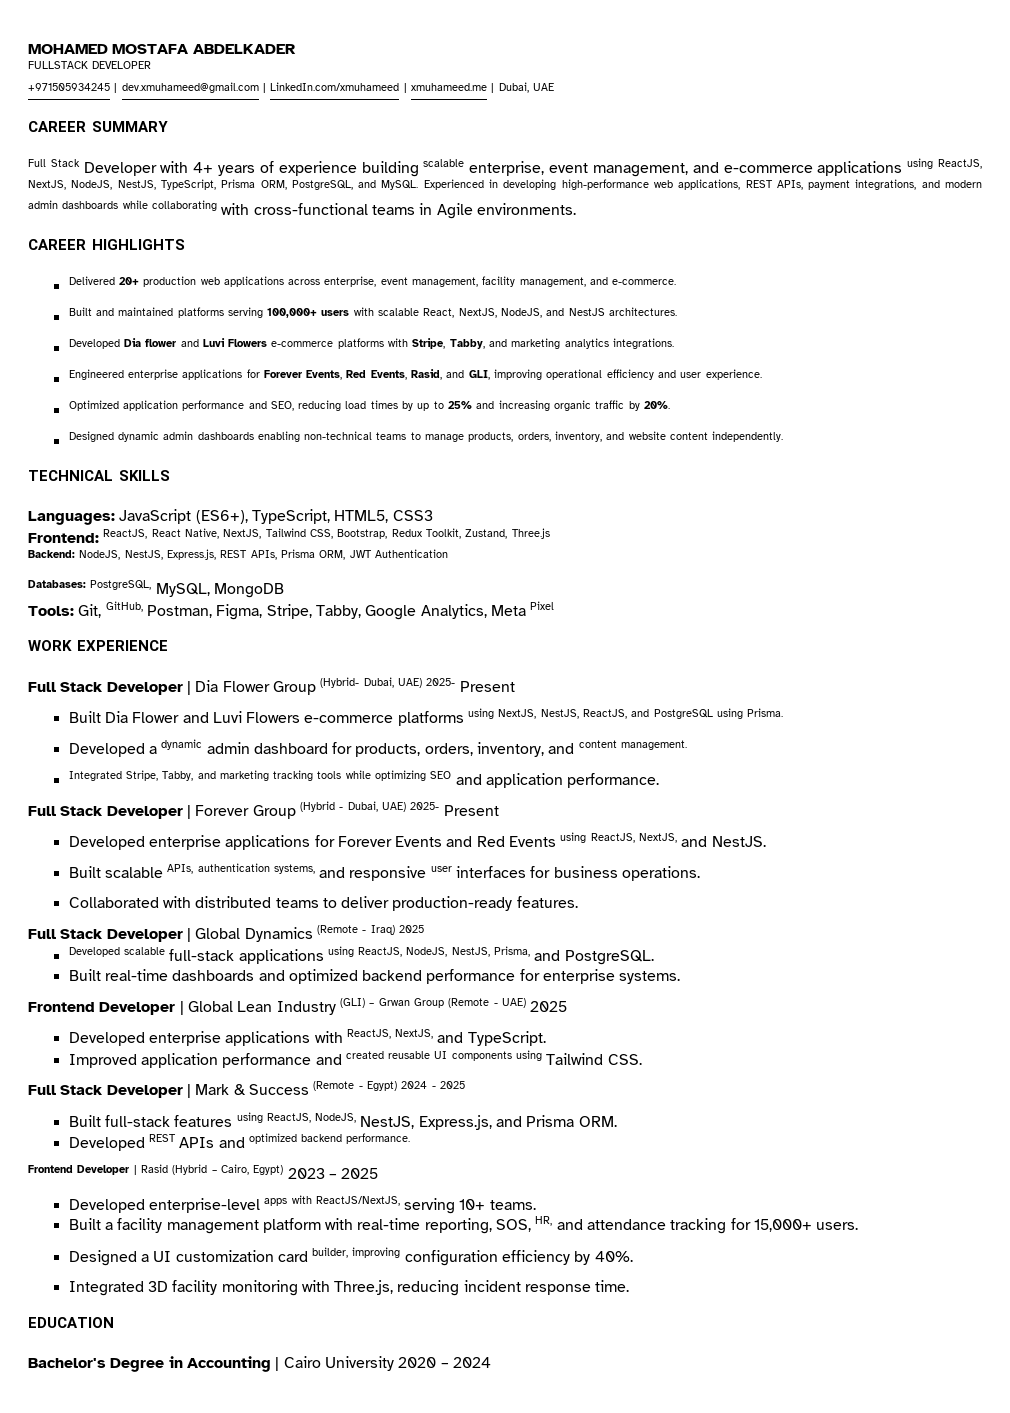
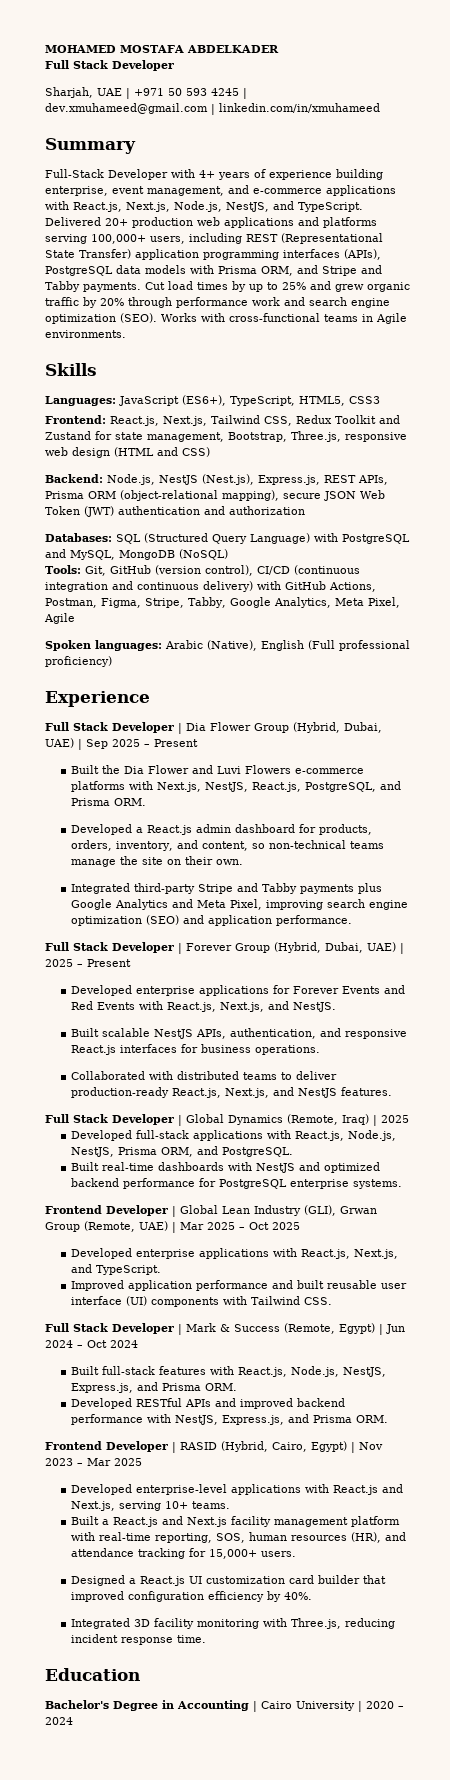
  MOHAMED MOSTAFA ABDELKADER
- FULLSTACK DEVELOPER
- +971505934245 | dev.xmuhameed@gmail.com | LinkedIn.com/xmuhameed | xmuhameed.me | Dubai, UAE
- CAREER SUMMARY
- Full Stack Developer with 4+ years of experience building scalable enterprise, event management, and e-commerce applications using ReactJS, NextJS, NodeJS, NestJS, TypeScript, Prisma ORM, PostgreSQL, and MySQL. Experienced in developing high-performance web applications, REST APIs, payment integrations, and modern admin dashboards while collaborating with cross-functional teams in Agile environments.
+ Full Stack Developer
+ Sharjah, UAE | +971 50 593 4245 | dev.xmuhameed@gmail.com | linkedin.com/in/xmuhameed
+ Summary
+ Full-Stack Developer with 4+ years of experience building enterprise, event management, and e-commerce applications with React.js, Next.js, Node.js, NestJS, and TypeScript. Delivered 20+ production web applications and platforms serving 100,000+ users, including REST (Representational State Transfer) application programming interfaces (APIs), PostgreSQL data models with Prisma ORM, and Stripe and Tabby payments. Cut load times by up to 25% and grew organic traffic by 20% through performance work and search engine optimization (SEO). Works with cross-functional teams in Agile environments.
- CAREER HIGHLIGHTS
- Delivered 20+ production web applications across enterprise, event management, facility management, and e-commerce.
- Built and maintained platforms serving 100,000+ users with scalable React, NextJS, NodeJS, and NestJS architectures.
- Developed Dia flower and Luvi Flowers e-commerce platforms with Stripe, Tabby, and marketing analytics integrations.
- Engineered enterprise applications for Forever Events, Red Events, Rasid, and GLI, improving operational efficiency and user experience.
- Optimized application performance and SEO, reducing load times by up to 25% and increasing organic traffic by 20%.
- Designed dynamic admin dashboards enabling non-technical teams to manage products, orders, inventory, and website content independently.
- TECHNICAL SKILLS
+ Skills
- Frontend: ReactJS, React Native, NextJS, Tailwind CSS, Bootstrap, Redux Toolkit, Zustand, Three.js
- Backend: NodeJS, NestJS, Express.js, REST APIs, Prisma ORM, JWT Authentication
- Databases: PostgreSQL, MySQL, MongoDB
+ Frontend: React.js, Next.js, Tailwind CSS, Redux Toolkit and Zustand for state management, Bootstrap, Three.js, responsive web design (HTML and CSS)
+ Backend: Node.js, NestJS (Nest.js), Express.js, REST APIs, Prisma ORM (object-relational mapping), secure JSON Web Token (JWT) authentication and authorization
+ Databases: SQL (Structured Query Language) with PostgreSQL and MySQL, MongoDB (NoSQL)
- Tools: Git, GitHub, Postman, Figma, Stripe, Tabby, Google Analytics, Meta Pixel
- WORK EXPERIENCE
+ Tools: Git, GitHub (version control), CI/CD (continuous integration and continuous delivery) with GitHub Actions, Postman, Figma, Stripe, Tabby, Google Analytics, Meta Pixel, Agile
+ Spoken languages: Arabic (Native), English (Full professional proficiency)
+ Experience
- Full Stack Developer | Dia Flower Group (Hybrid- Dubai, UAE) 2025- Present
+ Full Stack Developer | Dia Flower Group (Hybrid, Dubai, UAE) | Sep 2025 – Present
- Built Dia Flower and Luvi Flowers e-commerce platforms using NextJS, NestJS, ReactJS, and PostgreSQL using Prisma.
+ Built the Dia Flower and Luvi Flowers e-commerce platforms with Next.js, NestJS, React.js, PostgreSQL, and Prisma ORM.
- Developed a dynamic admin dashboard for products, orders, inventory, and content management.
- Integrated Stripe, Tabby, and marketing tracking tools while optimizing SEO and application performance.
+ Developed a React.js admin dashboard for products, orders, inventory, and content, so non-technical teams manage the site on their own.
+ Integrated third-party Stripe and Tabby payments plus Google Analytics and Meta Pixel, improving search engine optimization (SEO) and application performance.
- Full Stack Developer | Forever Group (Hybrid - Dubai, UAE) 2025- Present
+ Full Stack Developer | Forever Group (Hybrid, Dubai, UAE) | 2025 – Present
- Developed enterprise applications for Forever Events and Red Events using ReactJS, NextJS, and NestJS.
+ Developed enterprise applications for Forever Events and Red Events with React.js, Next.js, and NestJS.
- Built scalable APIs, authentication systems, and responsive user interfaces for business operations.
+ Built scalable NestJS APIs, authentication, and responsive React.js interfaces for business operations.
- Collaborated with distributed teams to deliver production-ready features.
+ Collaborated with distributed teams to deliver production-ready React.js, Next.js, and NestJS features.
- Full Stack Developer | Global Dynamics (Remote - Iraq) 2025
- Developed scalable full-stack applications using ReactJS, NodeJS, NestJS, Prisma, and PostgreSQL.
+ Full Stack Developer | Global Dynamics (Remote, Iraq) | 2025
+ Developed full-stack applications with React.js, Node.js, NestJS, Prisma ORM, and PostgreSQL.
- Built real-time dashboards and optimized backend performance for enterprise systems.
+ Built real-time dashboards with NestJS and optimized backend performance for PostgreSQL enterprise systems.
- Frontend Developer | Global Lean Industry (GLI) – Grwan Group (Remote - UAE) 2025
+ Frontend Developer | Global Lean Industry (GLI), Grwan Group (Remote, UAE) | Mar 2025 – Oct 2025
- Developed enterprise applications with ReactJS, NextJS, and TypeScript.
+ Developed enterprise applications with React.js, Next.js, and TypeScript.
- Improved application performance and created reusable UI components using Tailwind CSS.
+ Improved application performance and built reusable user interface (UI) components with Tailwind CSS.
- Full Stack Developer | Mark & Success (Remote - Egypt) 2024 - 2025
+ Full Stack Developer | Mark & Success (Remote, Egypt) | Jun 2024 – Oct 2024
- Built full-stack features using ReactJS, NodeJS, NestJS, Express.js, and Prisma ORM.
+ Built full-stack features with React.js, Node.js, NestJS, Express.js, and Prisma ORM.
- Developed REST APIs and optimized backend performance.
- Frontend Developer | Rasid (Hybrid – Cairo, Egypt) 2023 – 2025
+ Developed RESTful APIs and improved backend performance with NestJS, Express.js, and Prisma ORM.
+ Frontend Developer | RASID (Hybrid, Cairo, Egypt) | Nov 2023 – Mar 2025
- Developed enterprise-level apps with ReactJS/NextJS, serving 10+ teams.
+ Developed enterprise-level applications with React.js and Next.js, serving 10+ teams.
- Built a facility management platform with real-time reporting, SOS, HR, and attendance tracking for 15,000+ users.
+ Built a React.js and Next.js facility management platform with real-time reporting, SOS, human resources (HR), and attendance tracking for 15,000+ users.
- Designed a UI customization card builder, improving configuration efficiency by 40%.
+ Designed a React.js UI customization card builder that improved configuration efficiency by 40%.
- EDUCATION
+ Education
- Bachelor's Degree in Accounting | Cairo University 2020 – 2024
+ Bachelor's Degree in Accounting | Cairo University | 2020 – 2024

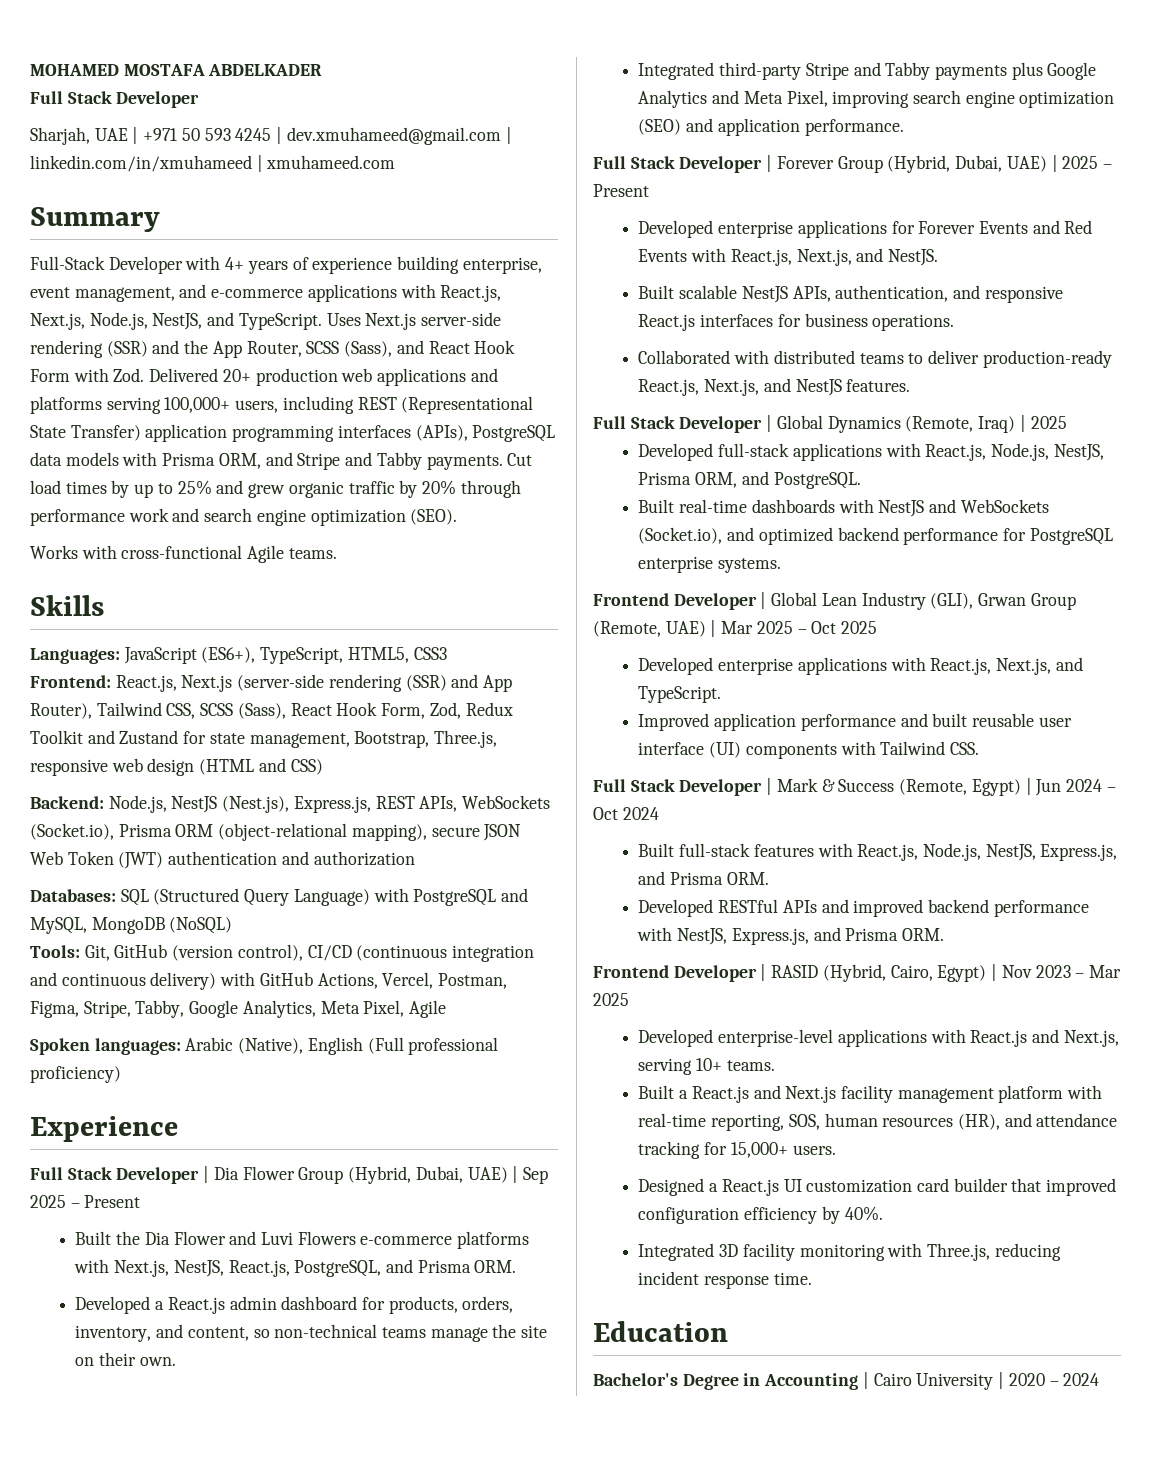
- Sharjah, UAE | +971 50 593 4245 | dev.xmuhameed@gmail.com | linkedin.com/in/xmuhameed
+ Sharjah, UAE | +971 50 593 4245 | dev.xmuhameed@gmail.com | linkedin.com/in/xmuhameed | xmuhameed.com
- Delivered 20+ production web applications and platforms serving 100,000+ users, including REST (Representational State Transfer) application programming interfaces (APIs), PostgreSQL data models with Prisma ORM, and Stripe and Tabby payments.
+ Uses Next.js server-side rendering (SSR) and the App Router, SCSS (Sass), and React Hook Form with Zod. Delivered 20+ production web applications and platforms serving 100,000+ users, including REST (Representational State Transfer) application programming interfaces (APIs), PostgreSQL data models with Prisma ORM, and Stripe and Tabby payments.
- Cut load times by up to 25% and grew organic traffic by 20% through performance work and search engine optimization (SEO). Works with cross-functional teams in Agile environments.
+ Cut load times by up to 25% and grew organic traffic by 20% through performance work and search engine optimization (SEO).
+ Works with cross-functional Agile teams.
- Frontend: React.js, Next.js, Tailwind CSS, Redux Toolkit and Zustand for state management, Bootstrap, Three.js, responsive web design (HTML and CSS)
+ Frontend: React.js, Next.js (server-side rendering (SSR) and App Router), Tailwind CSS, SCSS (Sass), React Hook Form, Zod, Redux Toolkit and Zustand for state management, Bootstrap, Three.js, responsive web design (HTML and CSS)
- Backend: Node.js, NestJS (Nest.js), Express.js, REST APIs, Prisma ORM (object-relational mapping), secure JSON Web Token (JWT) authentication and authorization
+ Backend: Node.js, NestJS (Nest.js), Express.js, REST APIs, WebSockets (Socket.io), Prisma ORM (object-relational mapping), secure JSON Web Token (JWT) authentication and authorization
- Tools: Git, GitHub (version control), CI/CD (continuous integration and continuous delivery) with GitHub Actions, Postman, Figma, Stripe, Tabby, Google Analytics, Meta Pixel, Agile
+ Tools: Git, GitHub (version control), CI/CD (continuous integration and continuous delivery) with GitHub Actions, Vercel, Postman, Figma, Stripe, Tabby, Google Analytics, Meta Pixel, Agile
- Built real-time dashboards with NestJS and optimized backend performance for PostgreSQL enterprise systems.
+ Built real-time dashboards with NestJS and WebSockets (Socket.io), and optimized backend performance for PostgreSQL enterprise systems.

